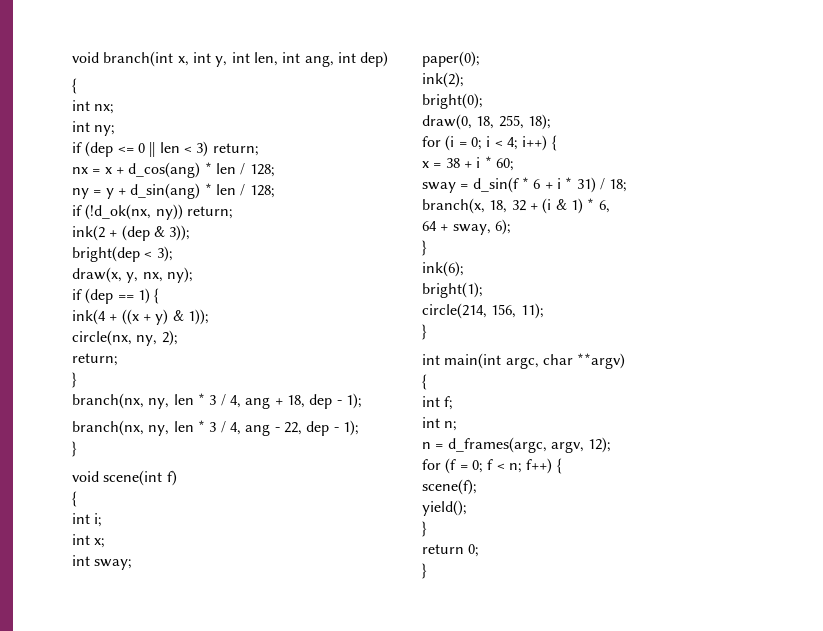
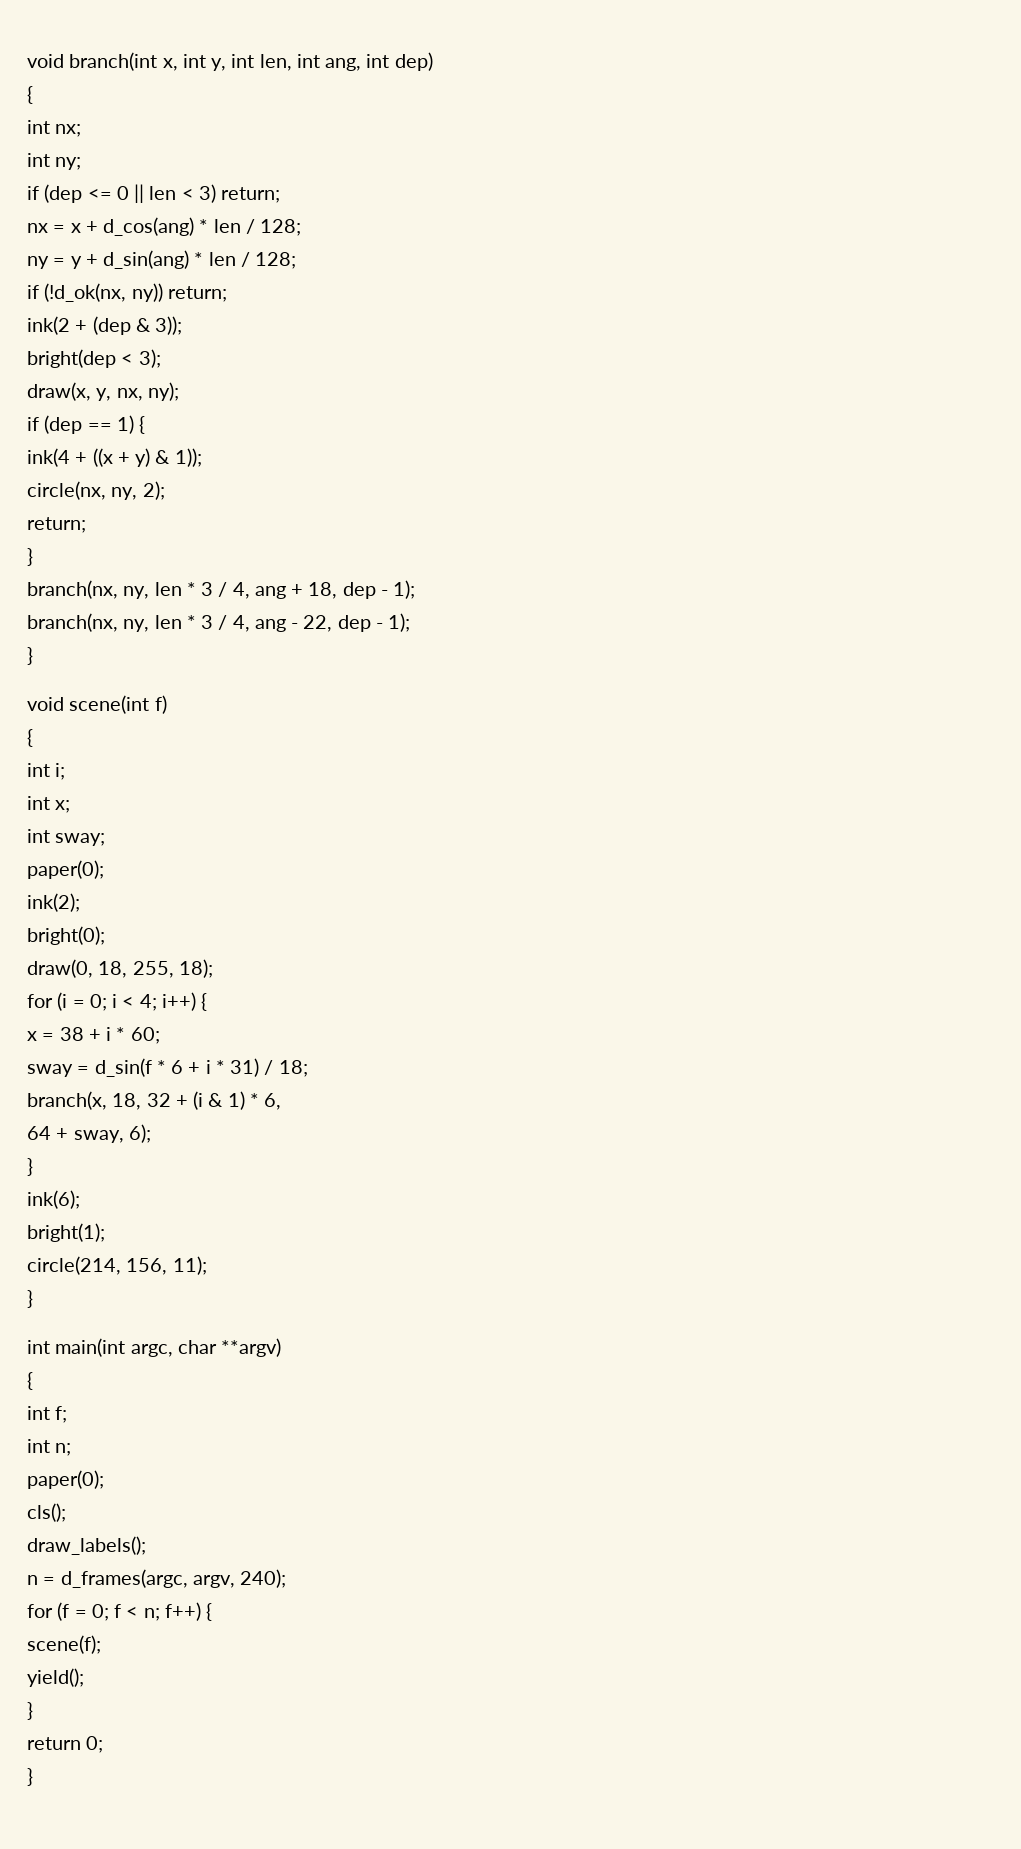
  int n;
+ paper(0);
+ cls();
+ draw_labels();
- n = d_frames(argc, argv, 12);
+ n = d_frames(argc, argv, 240);

